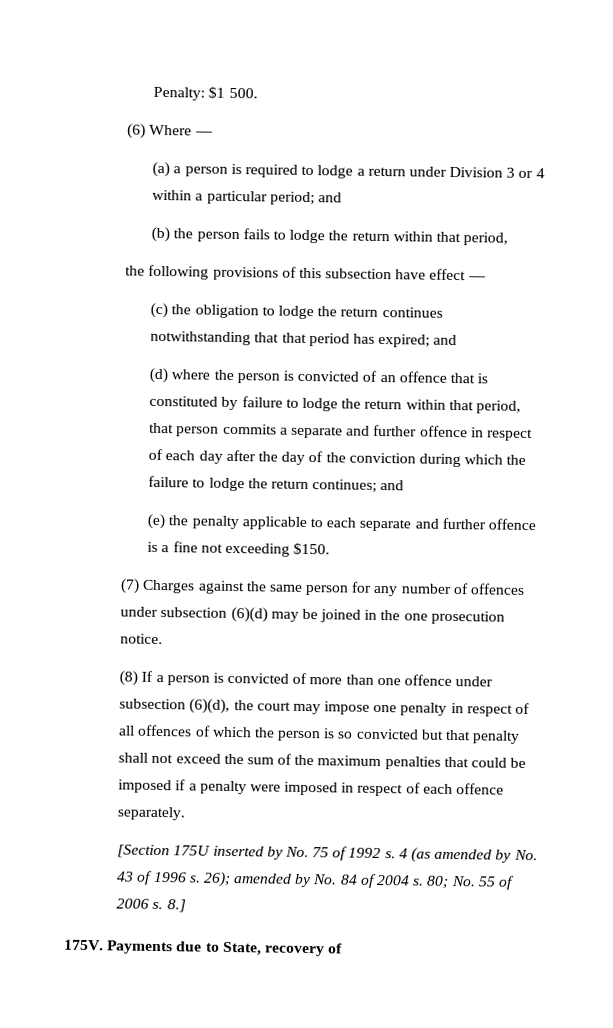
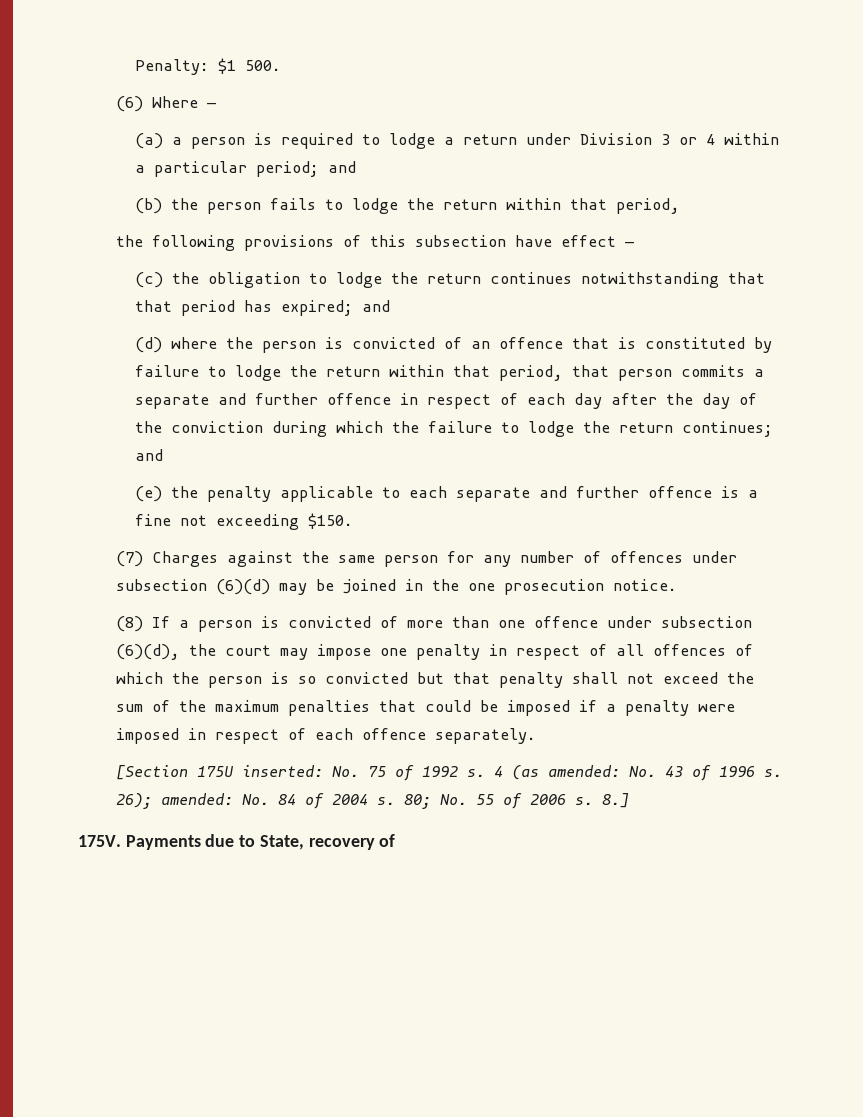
- [Section 175U inserted by No. 75 of 1992 s.
+ [Section 175U inserted: No. 75 of 1992 s.
- 4 (as amended by No. 43 of 1996 s.
+ 4 (as amended: No. 43 of 1996 s.
- 26); amended by No. 84 of 2004 s.
+ 26); amended: No. 84 of 2004 s.

